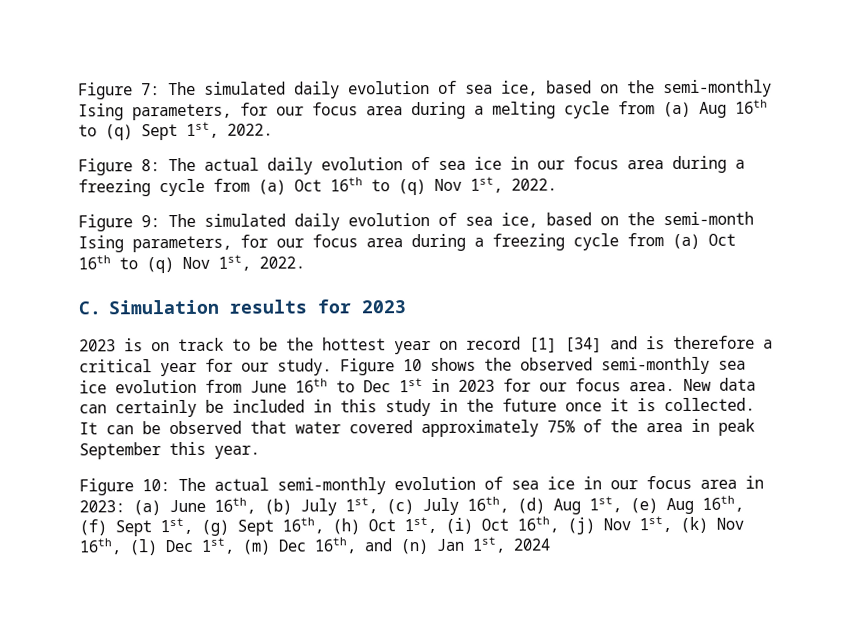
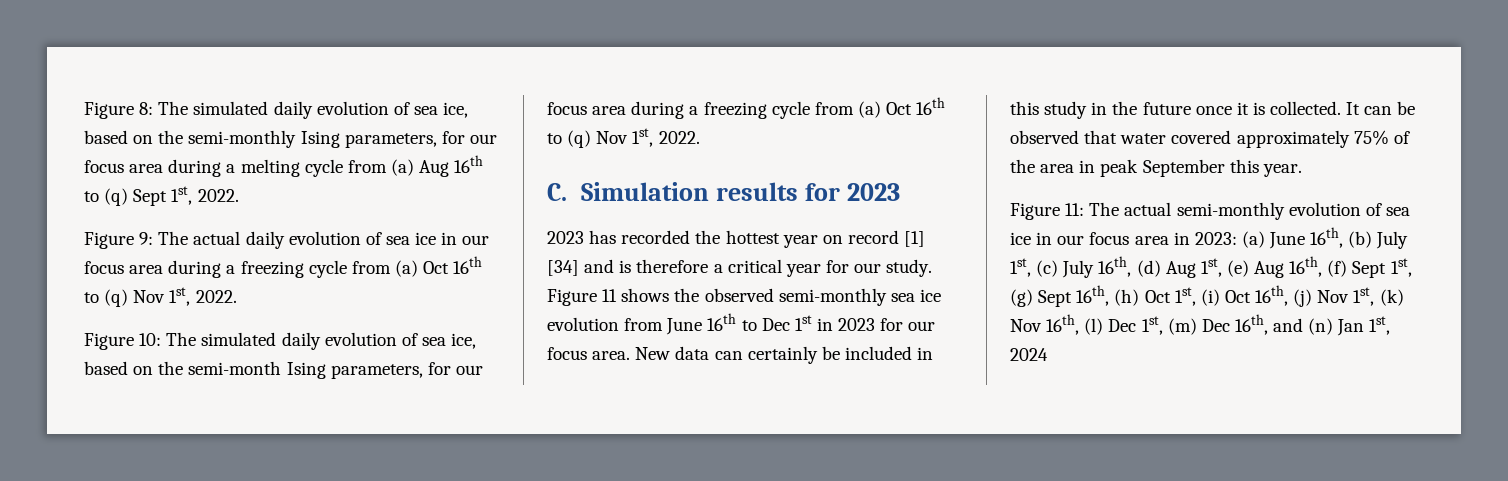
- Figure 7: The simulated daily evolution of sea ice, based on the semi-monthly Ising parameters, for our focus area during a melting cycle from (a) Aug 16th to (q) Sept 1st, 2022.
+ Figure 8: The simulated daily evolution of sea ice, based on the semi-monthly Ising parameters, for our focus area during a melting cycle from (a) Aug 16th to (q) Sept 1st, 2022.
- Figure 8: The actual daily evolution of sea ice in our focus area during a freezing cycle from (a) Oct 16th to (q) Nov 1st, 2022.
+ Figure 9: The actual daily evolution of sea ice in our focus area during a freezing cycle from (a) Oct 16th to (q) Nov 1st, 2022.
- Figure 9: The simulated daily evolution of sea ice, based on the semi-month Ising parameters, for our focus area during a freezing cycle from (a) Oct 16th to (q) Nov 1st, 2022.
+ Figure 10: The simulated daily evolution of sea ice, based on the semi-month Ising parameters, for our focus area during a freezing cycle from (a) Oct 16th to (q) Nov 1st, 2022.
- 2023 is on track to be the hottest year on record [1] [34] and is therefore a critical year for our study.
+ 2023 has recorded the hottest year on record [1] [34] and is therefore a critical year for our study.
- Figure 10 shows the observed semi-monthly sea ice evolution from June 16th to Dec 1st in 2023 for our focus area.
+ Figure 11 shows the observed semi-monthly sea ice evolution from June 16th to Dec 1st in 2023 for our focus area.
- Figure 10: The actual semi-monthly evolution of sea ice in our focus area in 2023: (a) June 16th, (b) July 1st, (c) July 16th, (d) Aug 1st, (e) Aug 16th, (f) Sept 1st, (g) Sept 16th, (h) Oct 1st, (i) Oct 16th, (j) Nov 1st, (k) Nov 16th, (l) Dec 1st, (m) Dec 16th, and (n) Jan 1st, 2024
+ Figure 11: The actual semi-monthly evolution of sea ice in our focus area in 2023: (a) June 16th, (b) July 1st, (c) July 16th, (d) Aug 1st, (e) Aug 16th, (f) Sept 1st, (g) Sept 16th, (h) Oct 1st, (i) Oct 16th, (j) Nov 1st, (k) Nov 16th, (l) Dec 1st, (m) Dec 16th, and (n) Jan 1st, 2024

